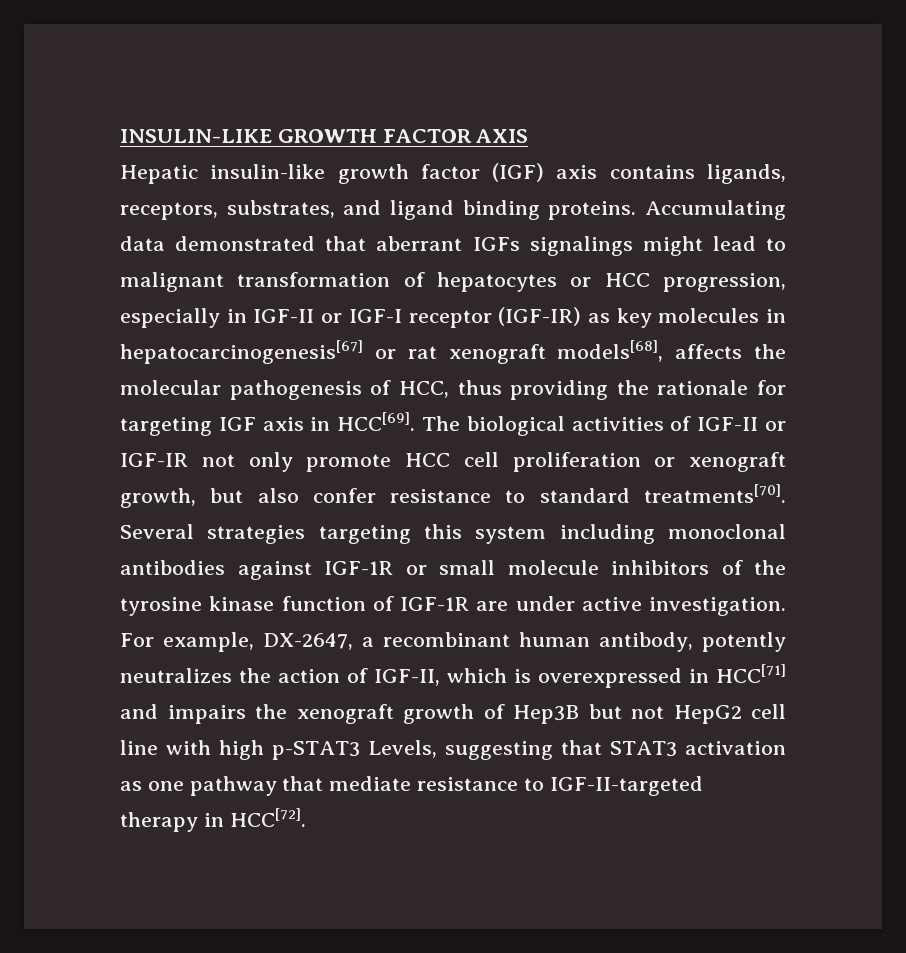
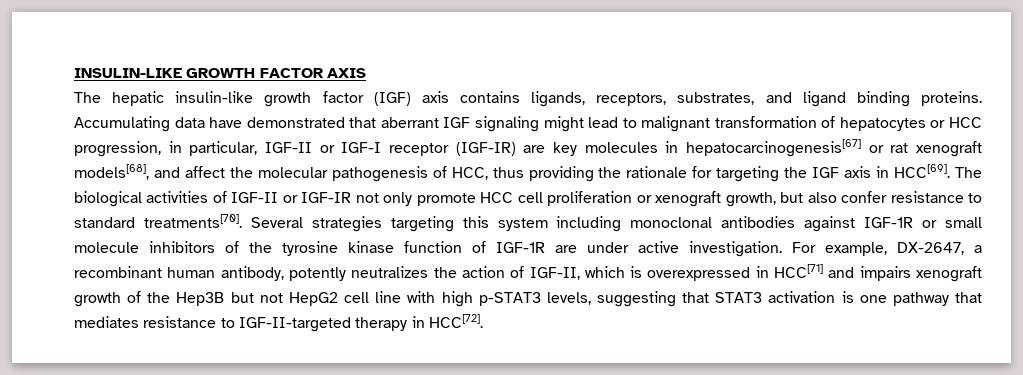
- Hepatic insulin-like growth factor (IGF) axis contains ligands, receptors, substrates, and ligand binding proteins.
+ The hepatic insulin-like growth factor (IGF) axis contains ligands, receptors, substrates, and ligand binding proteins.
- Accumulating data demonstrated that aberrant IGFs signalings might lead to malignant transformation of hepatocytes or HCC progression, especially in IGF-II or IGF-I receptor (IGF-IR) as key molecules in hepatocarcinogenesis[67] or rat xenograft models[68], affects the molecular pathogenesis of HCC, thus providing the rationale for targeting IGF axis in HCC[69].
+ Accumulating data have demonstrated that aberrant IGF signaling might lead to malignant transformation of hepatocytes or HCC progression, in particular, IGF-II or IGF-I receptor (IGF-IR) are key molecules in hepatocarcinogenesis[67] or rat xenograft models[68], and affect the molecular pathogenesis of HCC, thus providing the rationale for targeting the IGF axis in HCC[69].
- For example, DX-2647, a recombinant human antibody, potently neutralizes the action of IGF-II, which is overexpressed in HCC[71] and impairs the xenograft growth of Hep3B but not HepG2 cell line with high p-STAT3 Levels, suggesting that STAT3 activation as one pathway that mediate resistance to IGF-II-targeted therapy in HCC[72].
+ For example, DX-2647, a recombinant human antibody, potently neutralizes the action of IGF-II, which is overexpressed in HCC[71] and impairs xenograft growth of the Hep3B but not HepG2 cell line with high p-STAT3 levels, suggesting that STAT3 activation is one pathway that mediates resistance to IGF-II-targeted therapy in HCC[72].

